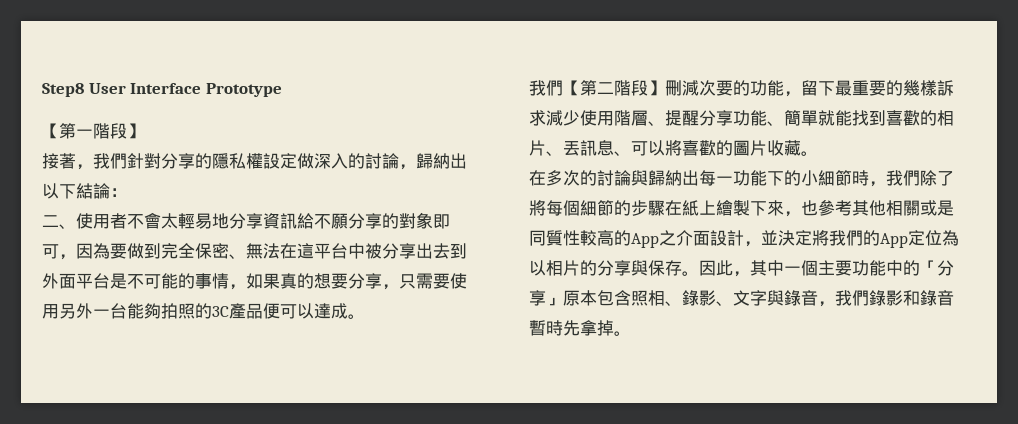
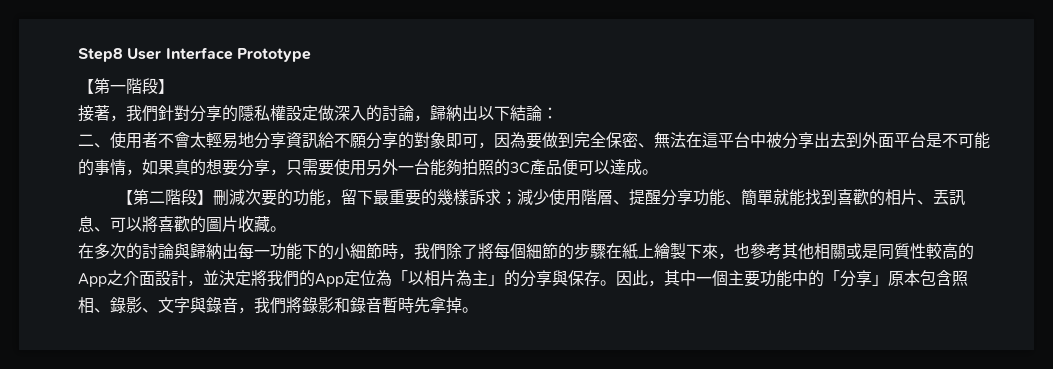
- 我們【第二階段】刪減次要的功能，留下最重要的幾樣訴求減少使用階層、提醒分享功能、簡單就能找到喜歡的相片、丟訊息、可以將喜歡的圖片收藏。
+ 【第二階段】刪減次要的功能，留下最重要的幾樣訴求；減少使用階層、提醒分享功能、簡單就能找到喜歡的相片、丟訊息、可以將喜歡的圖片收藏。
- 在多次的討論與歸納出每一功能下的小細節時，我們除了將每個細節的步驟在紙上繪製下來，也參考其他相關或是同質性較高的App之介面設計，並決定將我們的App定位為以相片的分享與保存。
+ 在多次的討論與歸納出每一功能下的小細節時，我們除了將每個細節的步驟在紙上繪製下來，也參考其他相關或是同質性較高的App之介面設計，並決定將我們的App定位為「以相片為主」的分享與保存。
- 因此，其中一個主要功能中的「分享」原本包含照相、錄影、文字與錄音，我們錄影和錄音暫時先拿掉。
+ 因此，其中一個主要功能中的「分享」原本包含照相、錄影、文字與錄音，我們將錄影和錄音暫時先拿掉。

